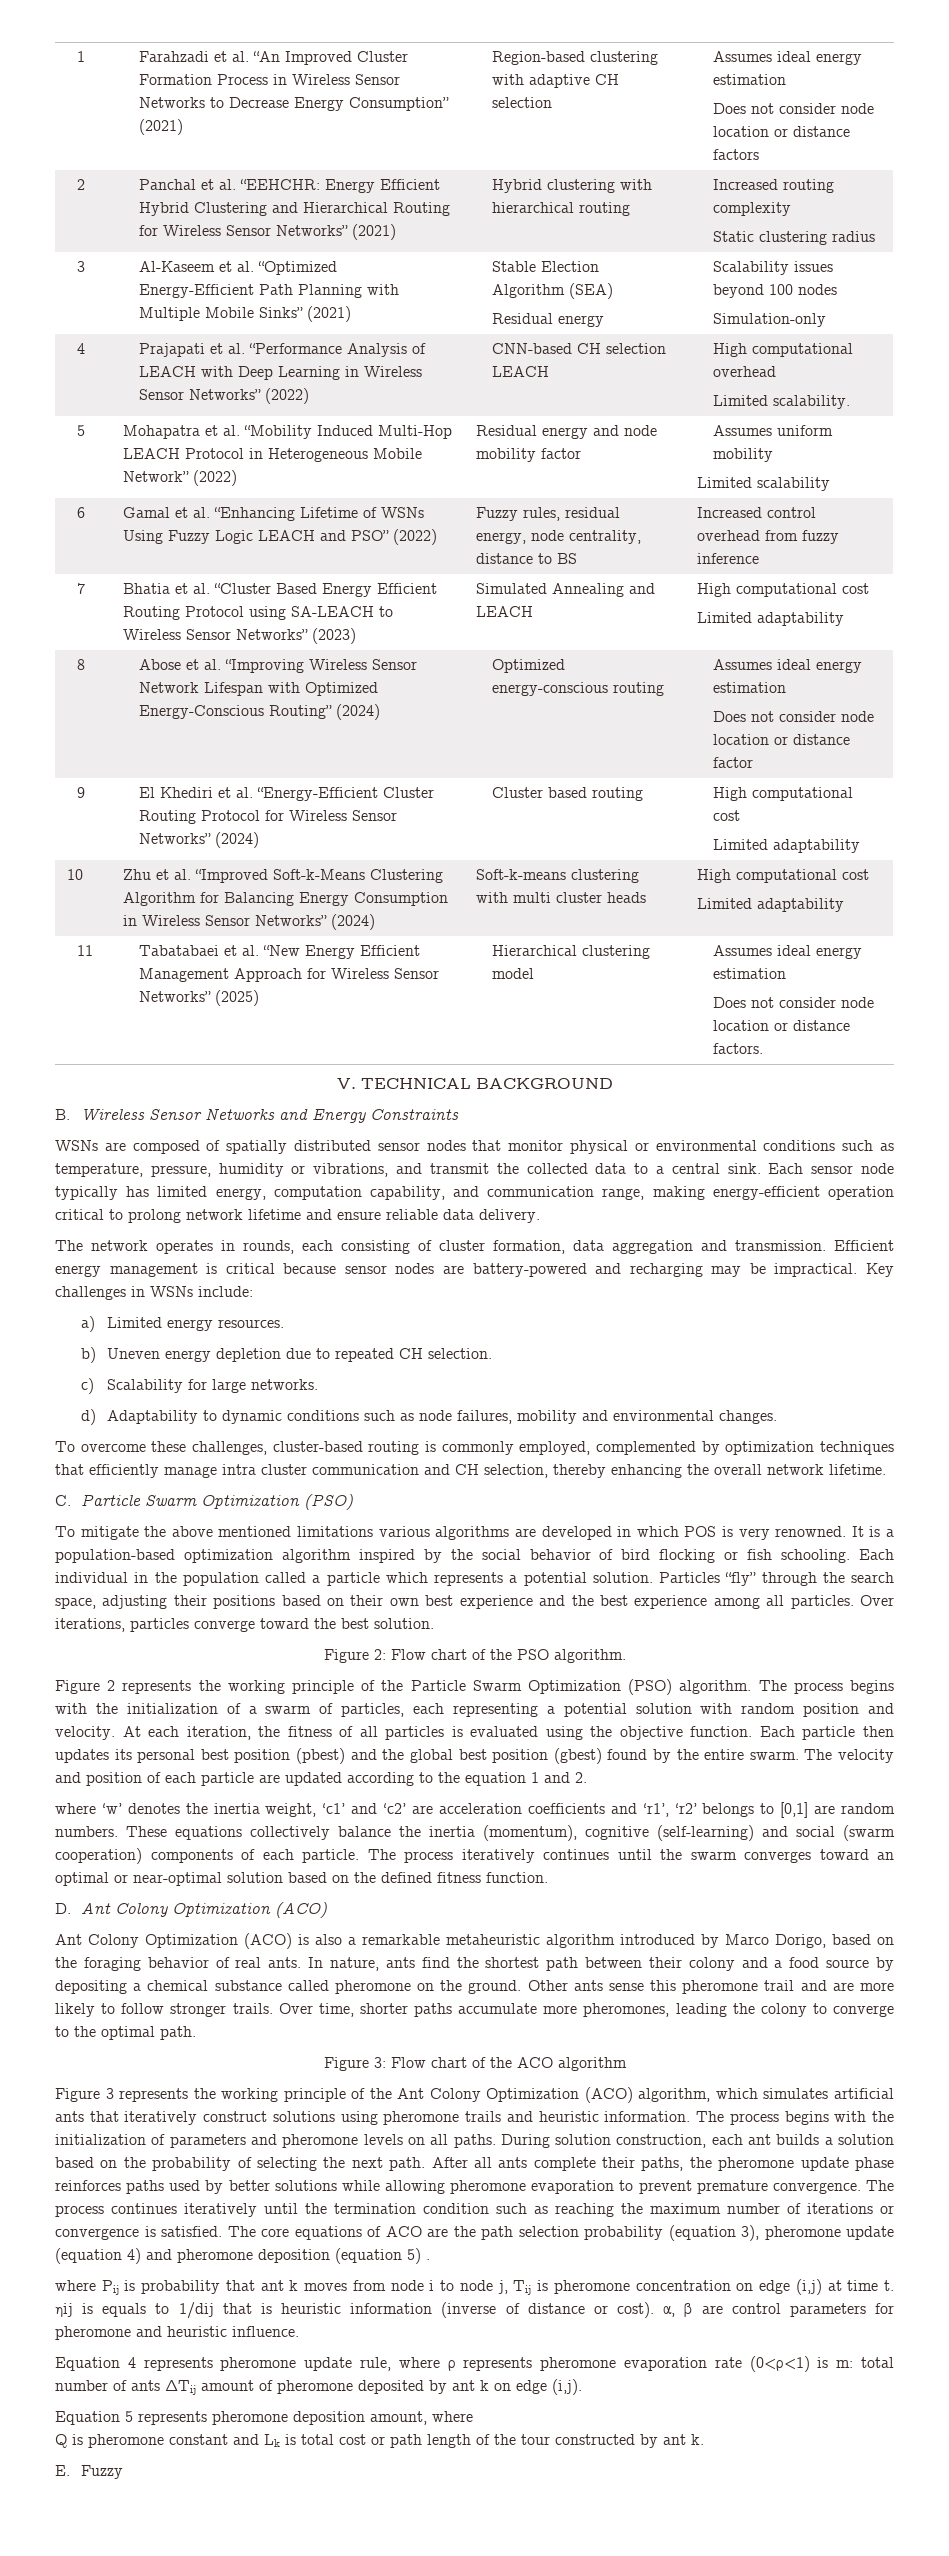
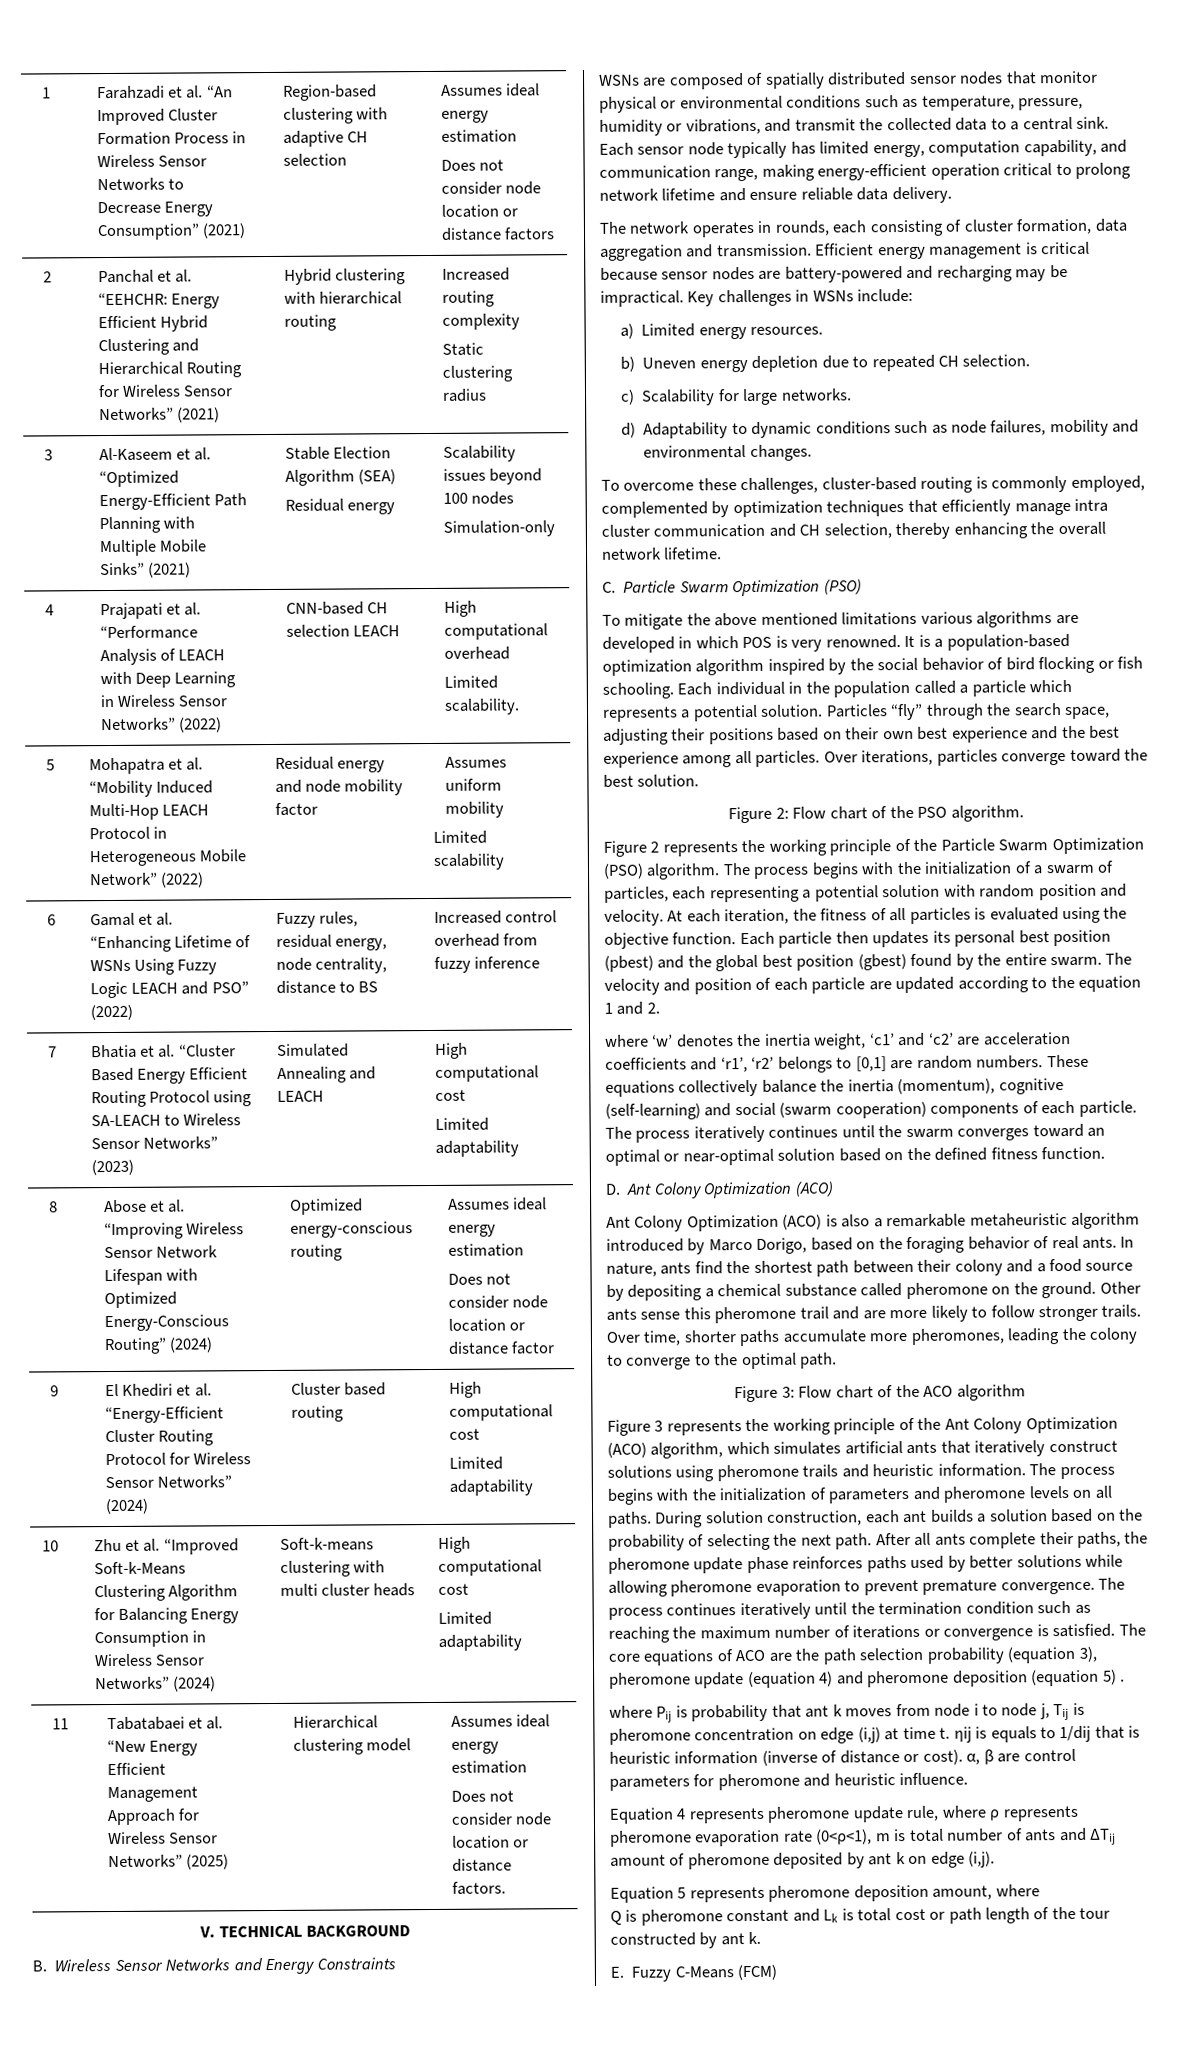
- Equation 4 represents pheromone update rule, where ρ represents pheromone evaporation rate (0<ρ<1) is m: total number of ants ΔTij amount of pheromone deposited by ant k on edge (i,j).
+ Equation 4 represents pheromone update rule, where ρ represents pheromone evaporation rate (0<ρ<1), m is total number of ants and ΔTij amount of pheromone deposited by ant k on edge (i,j).
- E. Fuzzy
+ E. Fuzzy C-Means (FCM)

